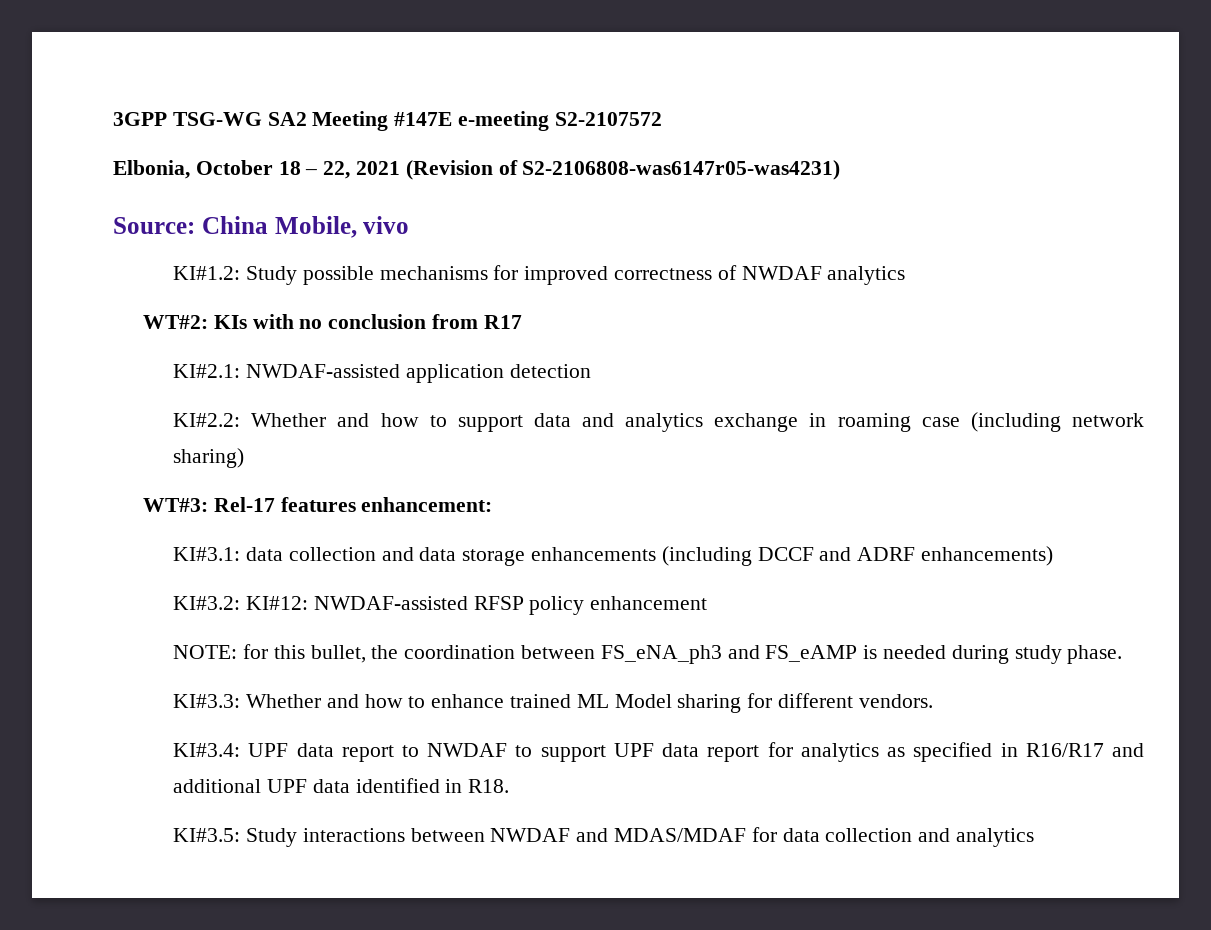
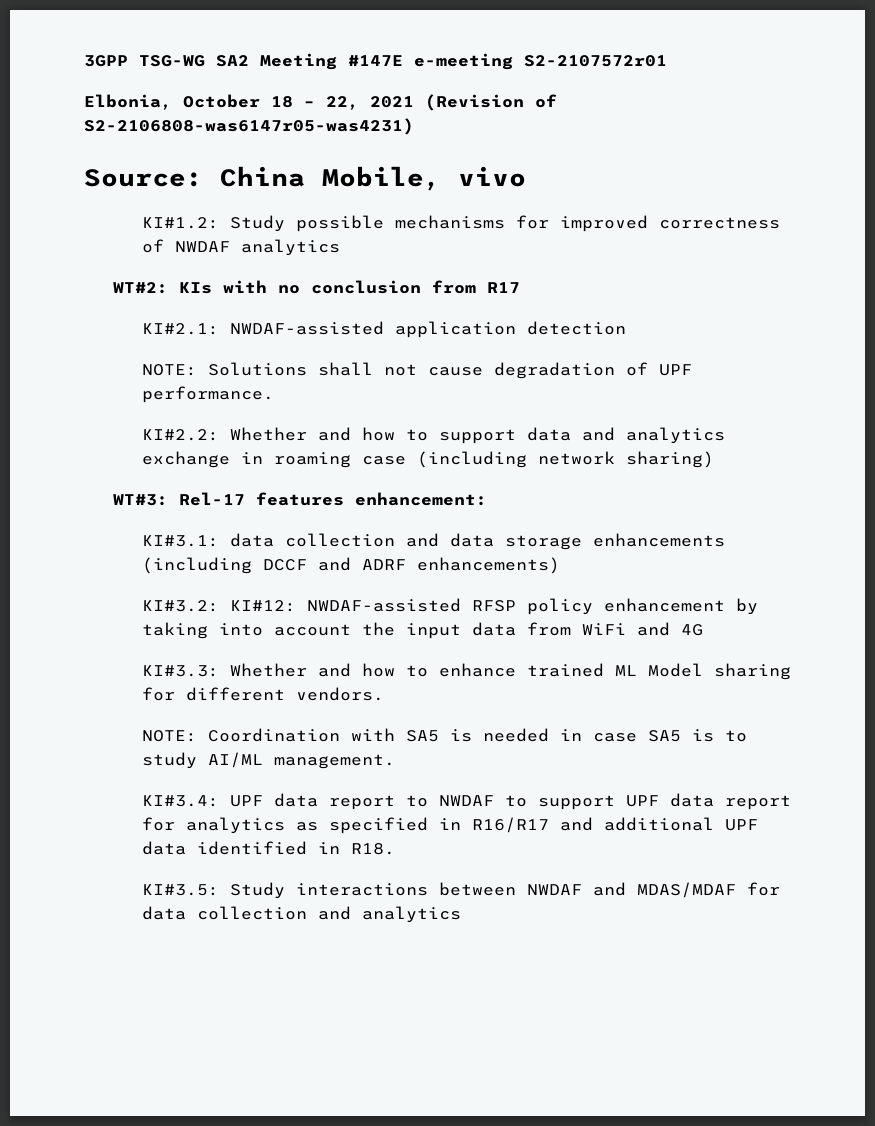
- 3GPP TSG-WG SA2 Meeting #147E e-meeting S2-2107572
+ 3GPP TSG-WG SA2 Meeting #147E e-meeting S2-2107572r01
+ NOTE: Solutions shall not cause degradation of UPF performance.
- KI#3.2: KI#12: NWDAF-assisted RFSP policy enhancement
- NOTE: for this bullet, the coordination between FS_eNA_ph3 and FS_eAMP is needed during study phase.
+ KI#3.2: KI#12: NWDAF-assisted RFSP policy enhancement by taking into account the input data from WiFi and 4G
+ NOTE: Coordination with SA5 is needed in case SA5 is to study AI/ML management.

